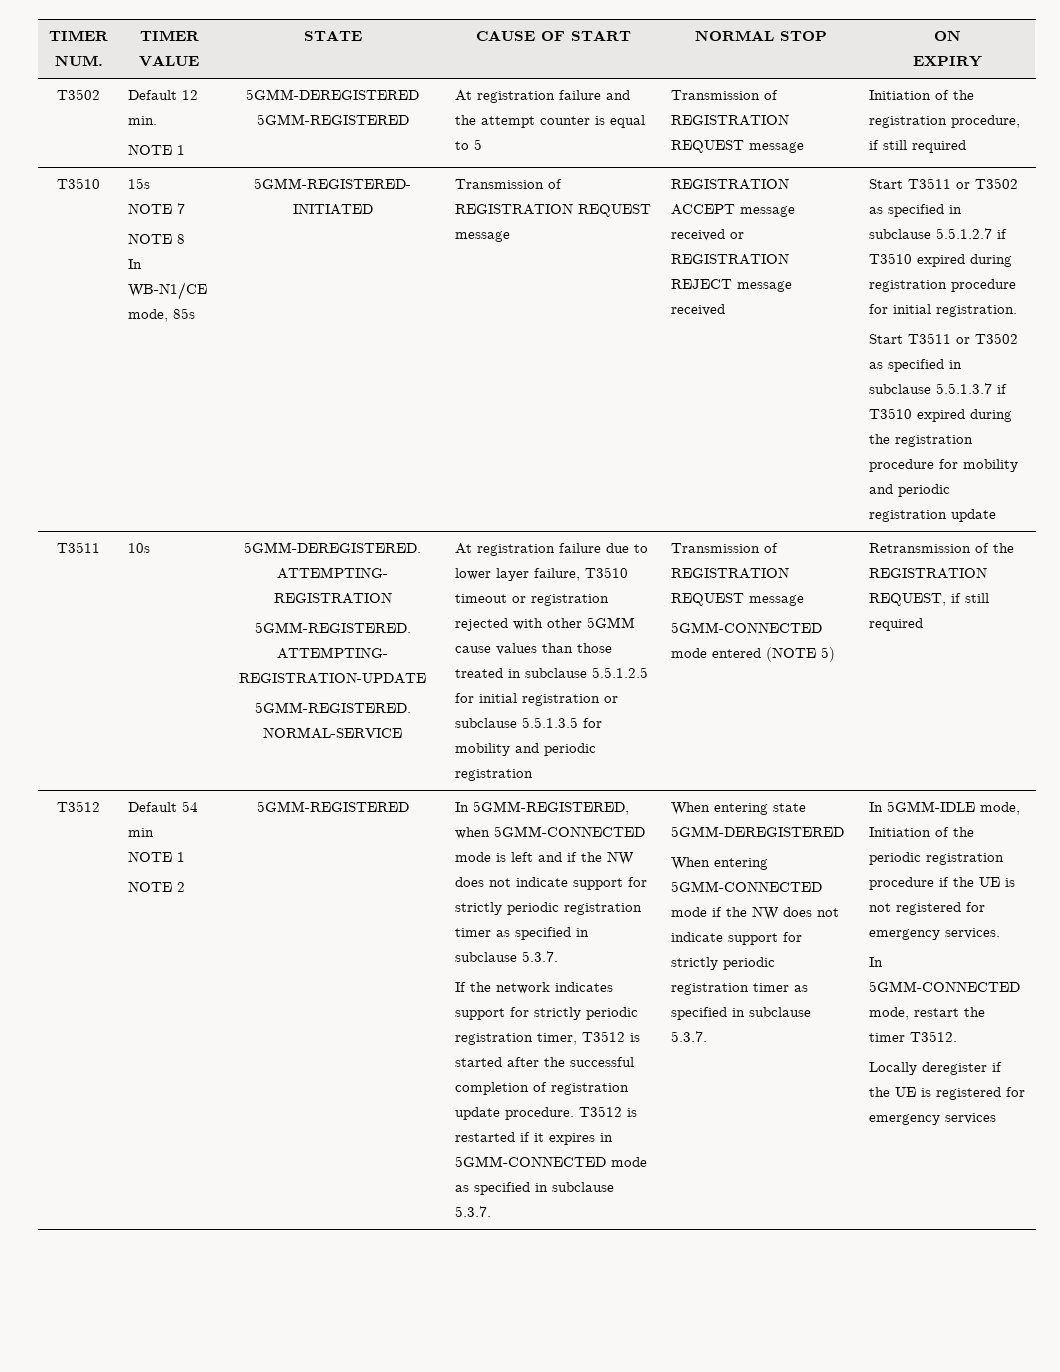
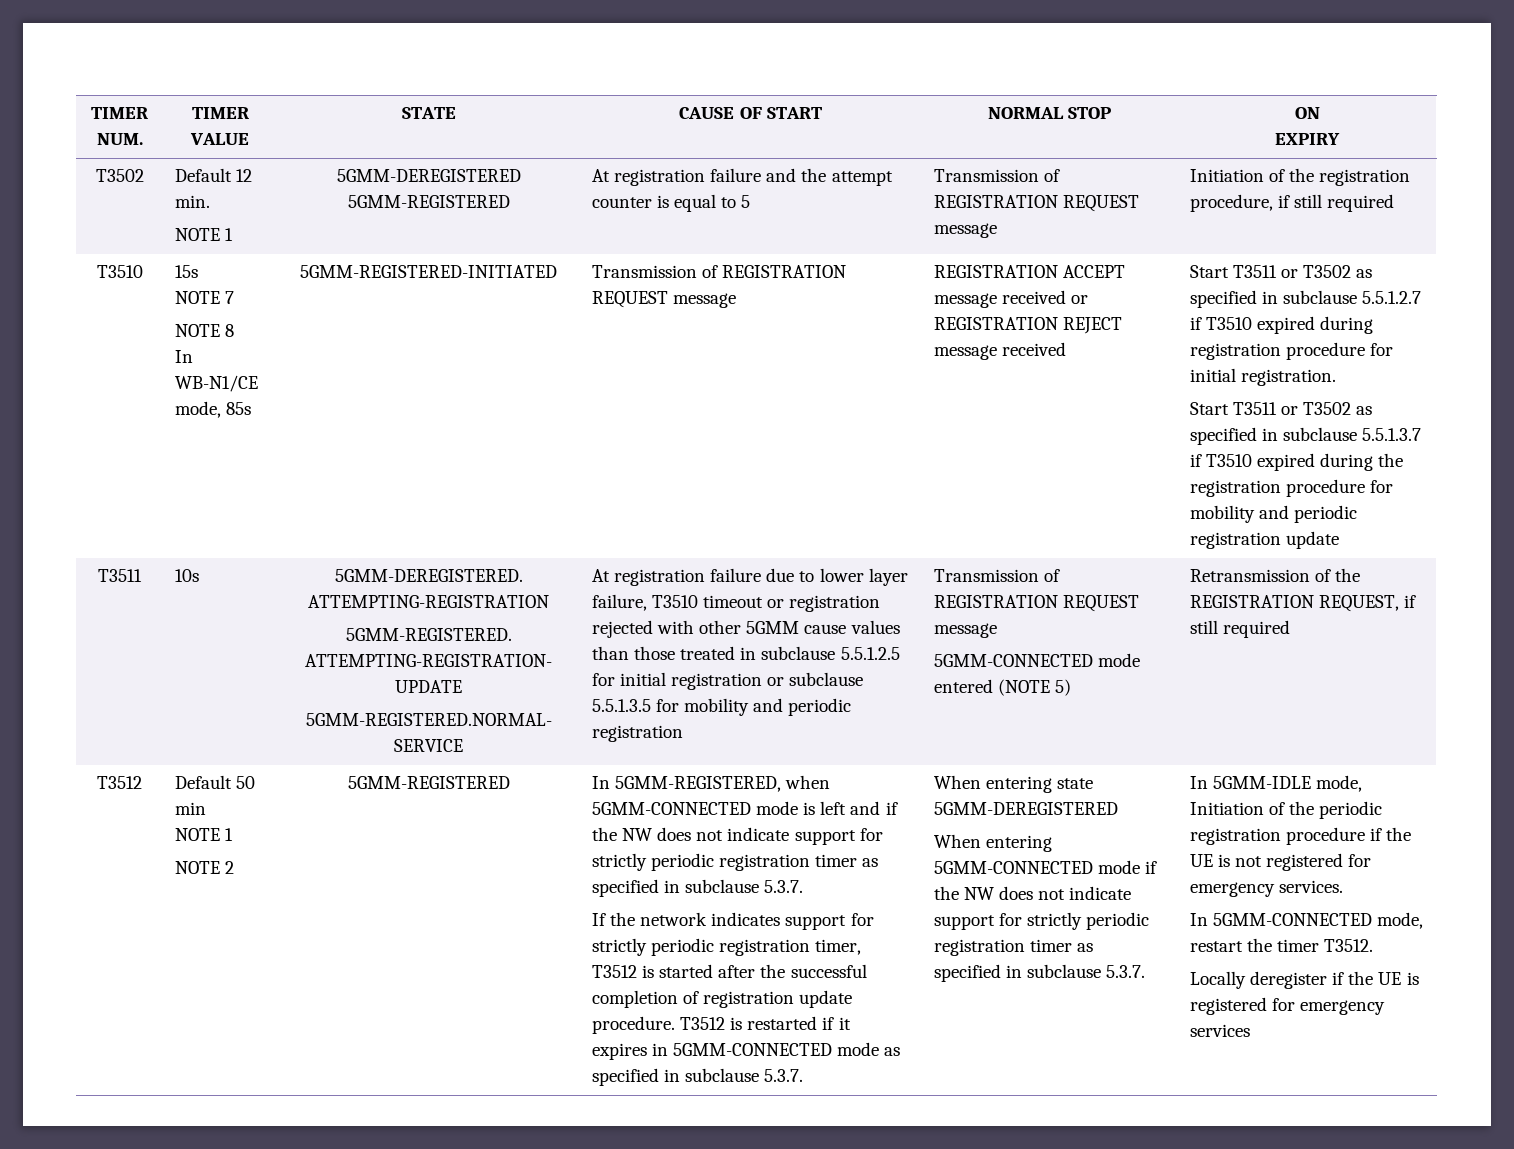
- Default 54 min
+ Default 50 min

